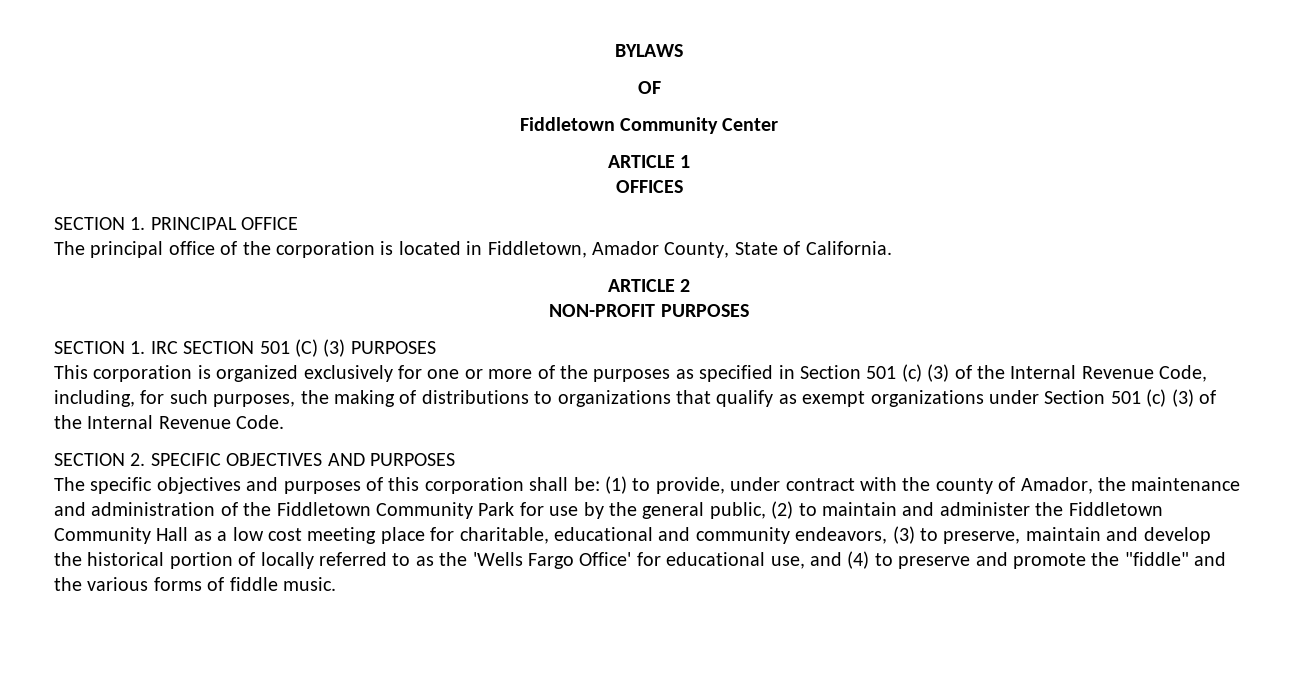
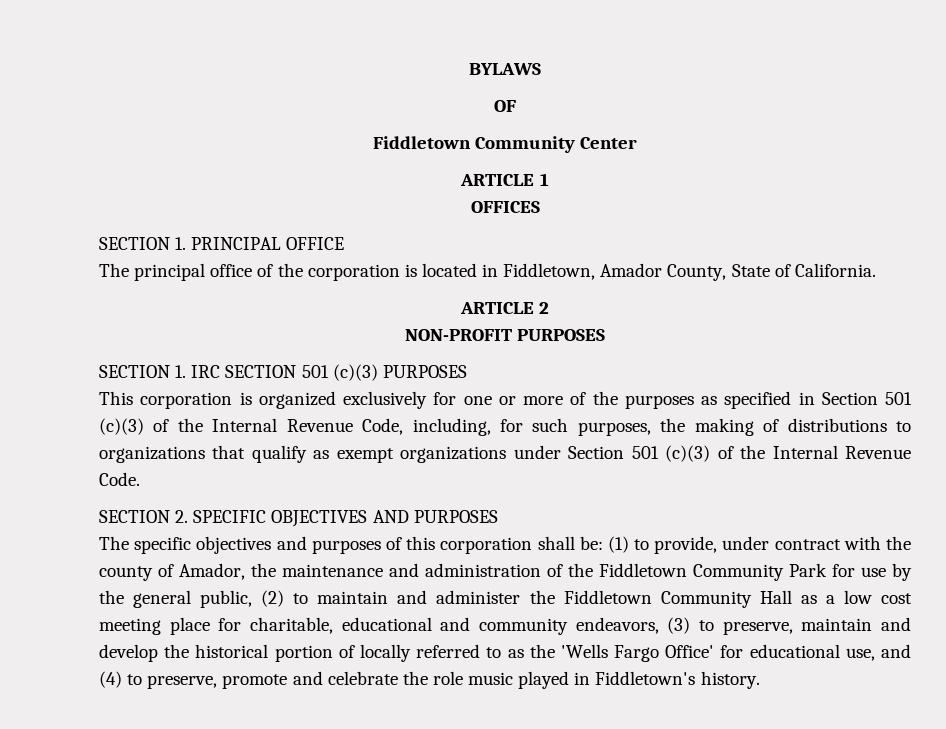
- SECTION 1. IRC SECTION 501 (C) (3) PURPOSES
+ SECTION 1. IRC SECTION 501 (c)(3) PURPOSES
- This corporation is organized exclusively for one or more of the purposes as specified in Section 501 (c) (3) of the Internal Revenue Code, including, for such purposes, the making of distributions to organizations that qualify as exempt organizations under Section 501 (c) (3) of the Internal Revenue Code.
+ This corporation is organized exclusively for one or more of the purposes as specified in Section 501 (c)(3) of the Internal Revenue Code, including, for such purposes, the making of distributions to organizations that qualify as exempt organizations under Section 501 (c)(3) of the Internal Revenue Code.
- (1) to provide, under contract with the county of Amador, the maintenance and administration of the Fiddletown Community Park for use by the general public, (2) to maintain and administer the Fiddletown Community Hall as a low cost meeting place for charitable, educational and community endeavors, (3) to preserve, maintain and develop the historical portion of locally referred to as the 'Wells Fargo Office' for educational use, and (4) to preserve and promote the "fiddle" and the various forms of fiddle music.
+ (1) to provide, under contract with the county of Amador, the maintenance and administration of the Fiddletown Community Park for use by the general public, (2) to maintain and administer the Fiddletown Community Hall as a low cost meeting place for charitable, educational and community endeavors, (3) to preserve, maintain and develop the historical portion of locally referred to as the 'Wells Fargo Office' for educational use, and (4) to preserve, promote and celebrate the role music played in Fiddletown's history.

